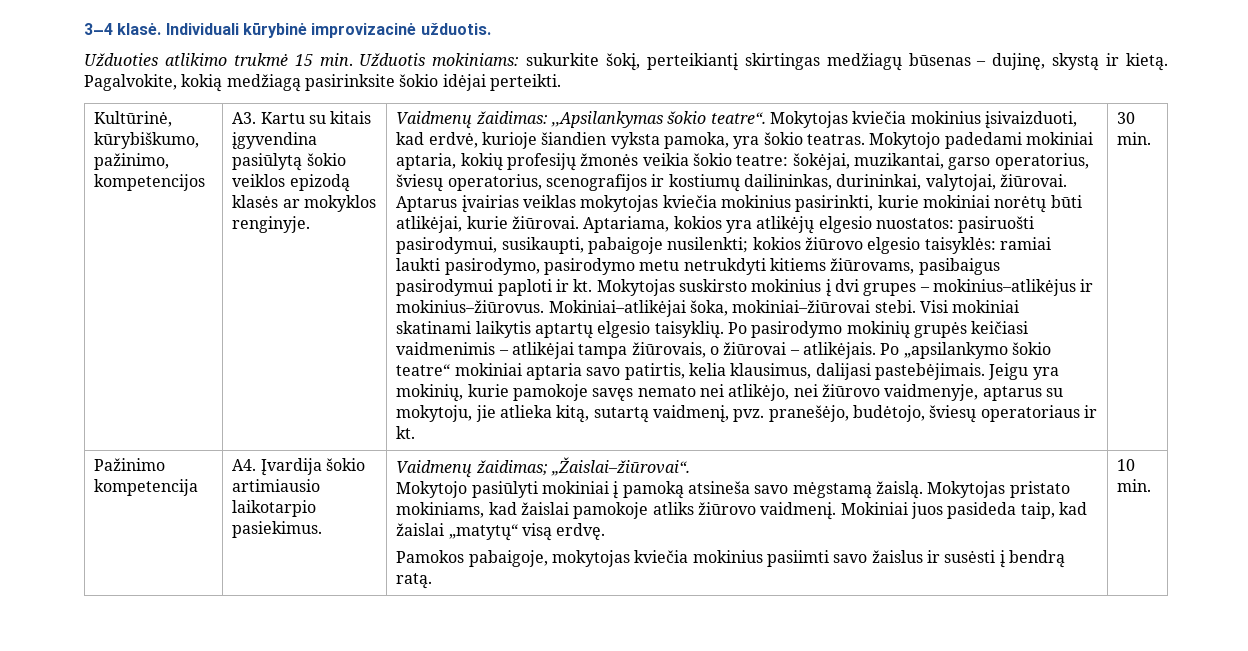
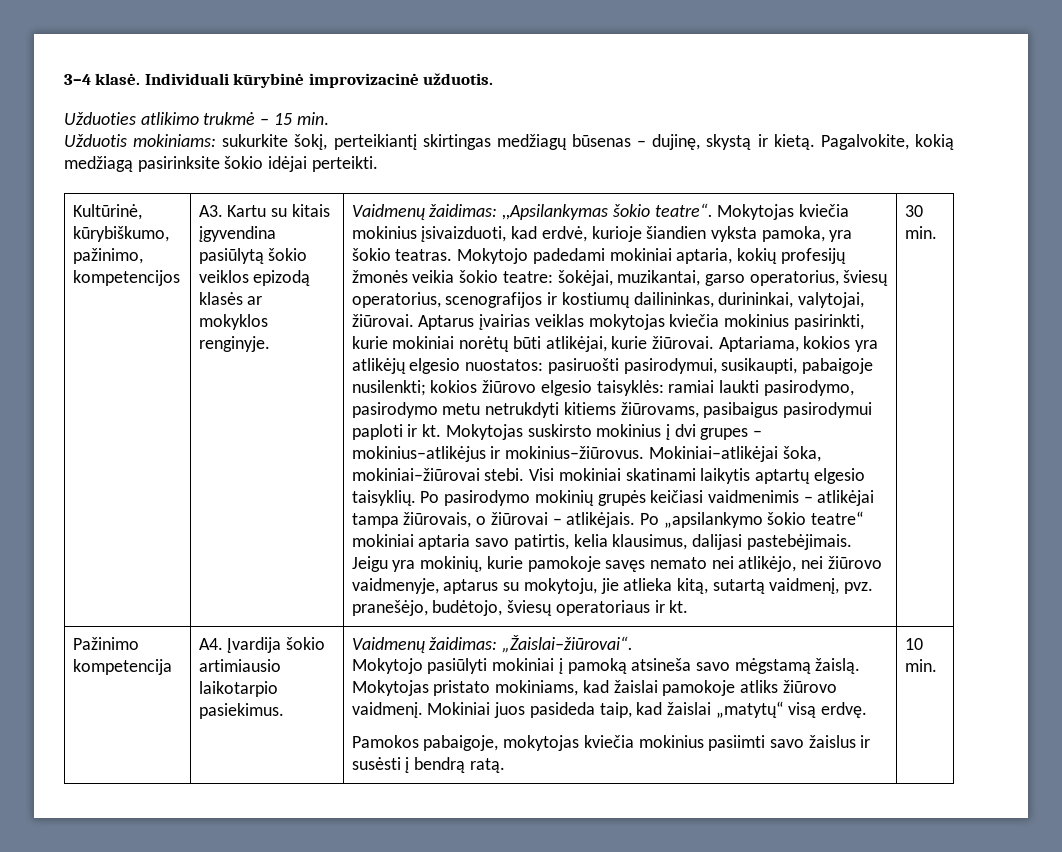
- Užduoties atlikimo trukmė 15 min. Užduotis mokiniams: sukurkite šokį, perteikiantį skirtingas medžiagų būsenas – dujinę, skystą ir kietą.
+ Užduoties atlikimo trukmė – 15 min.
+ Užduotis mokiniams: sukurkite šokį, perteikiantį skirtingas medžiagų būsenas – dujinę, skystą ir kietą.
- Vaidmenų žaidimas; „Žaislai–žiūrovai“.
+ Vaidmenų žaidimas: „Žaislai–žiūrovai“.

